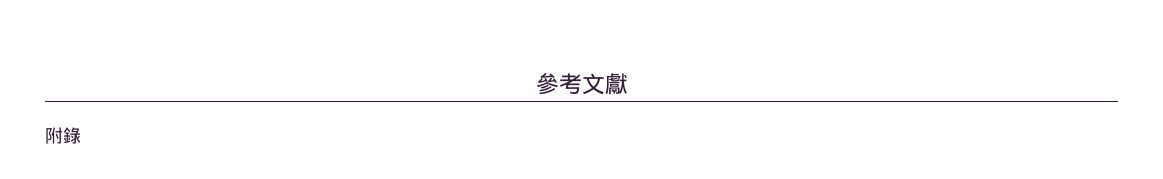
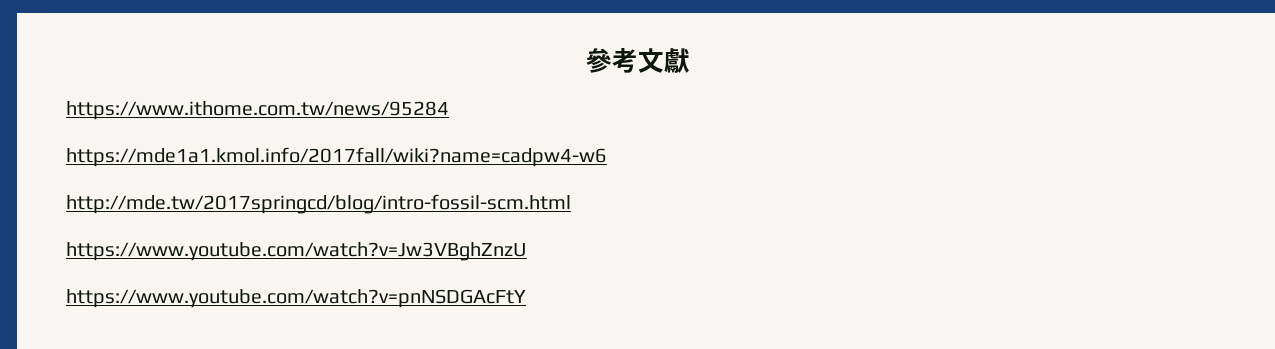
- 附錄
+ https://www.ithome.com.tw/news/95284
+ https://mde1a1.kmol.info/2017fall/wiki?name=cadpw4-w6
+ http://mde.tw/2017springcd/blog/intro-fossil-scm.html
+ https://www.youtube.com/watch?v=Jw3VBghZnzU
+ https://www.youtube.com/watch?v=pnNSDGAcFtY

